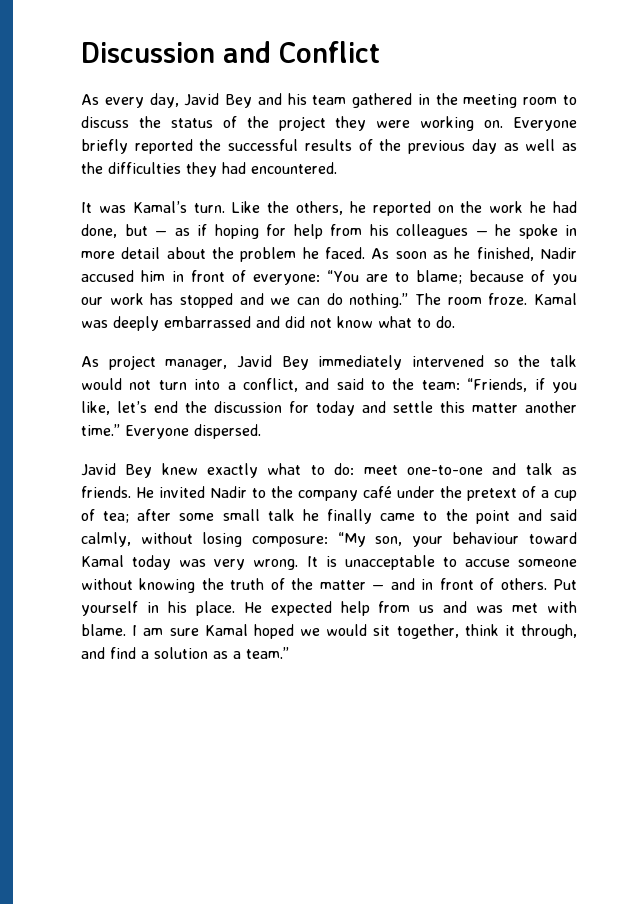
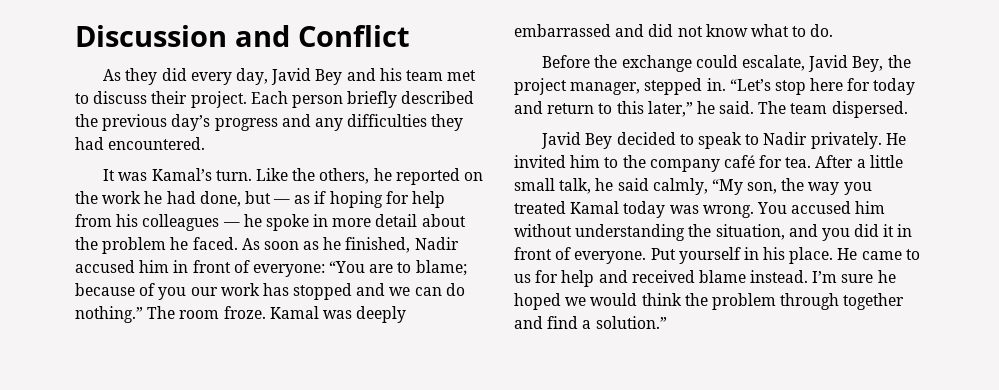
- As every day, Javid Bey and his team gathered in the meeting room to discuss the status of the project they were working on. Everyone briefly reported the successful results of the previous day as well as the difficulties they had encountered.
+ As they did every day, Javid Bey and his team met to discuss their project. Each person briefly described the previous day’s progress and any difficulties they had encountered.
- As project manager, Javid Bey immediately intervened so the talk would not turn into a conflict, and said to the team: “Friends, if you like, let’s end the discussion for today and settle this matter another time.” Everyone dispersed.
- Javid Bey knew exactly what to do: meet one-to-one and talk as friends.
+ Before the exchange could escalate, Javid Bey, the project manager, stepped in. “Let’s stop here for today and return to this later,” he said. The team dispersed.
+ Javid Bey decided to speak to Nadir privately.
- He invited Nadir to the company café under the pretext of a cup of tea; after some small talk he finally came to the point and said calmly, without losing composure: “My son, your behaviour toward Kamal today was very wrong. It is unacceptable to accuse someone without knowing the truth of the matter — and in front of others.
+ He invited him to the company café for tea. After a little small talk, he said calmly, “My son, the way you treated Kamal today was wrong. You accused him without understanding the situation, and you did it in front of everyone.
- He expected help from us and was met with blame. I am sure Kamal hoped we would sit together, think it through, and find a solution as a team.”
+ He came to us for help and received blame instead. I’m sure he hoped we would think the problem through together and find a solution.”

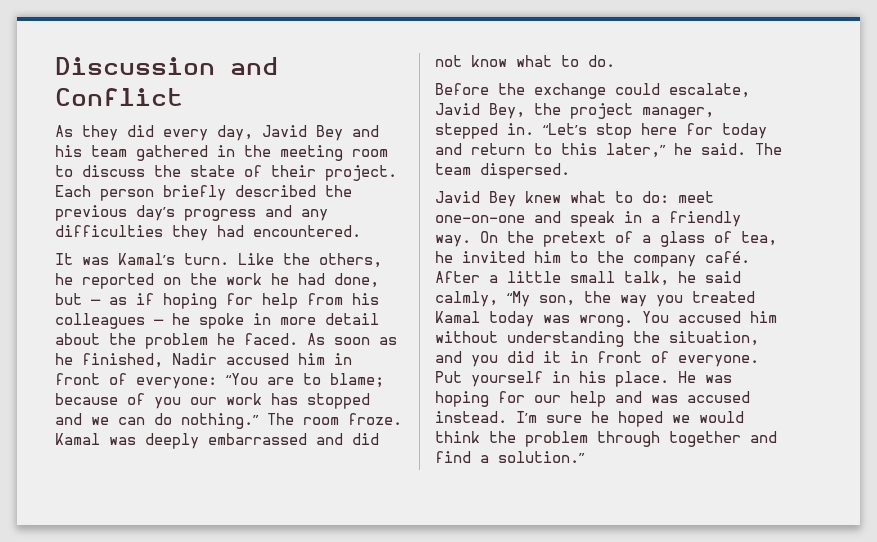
- As they did every day, Javid Bey and his team met to discuss their project.
+ As they did every day, Javid Bey and his team gathered in the meeting room to discuss the state of their project.
- Javid Bey decided to speak to Nadir privately. He invited him to the company café for tea.
+ Javid Bey knew what to do: meet one-on-one and speak in a friendly way. On the pretext of a glass of tea, he invited him to the company café.
- He came to us for help and received blame instead.
+ He was hoping for our help and was accused instead.

